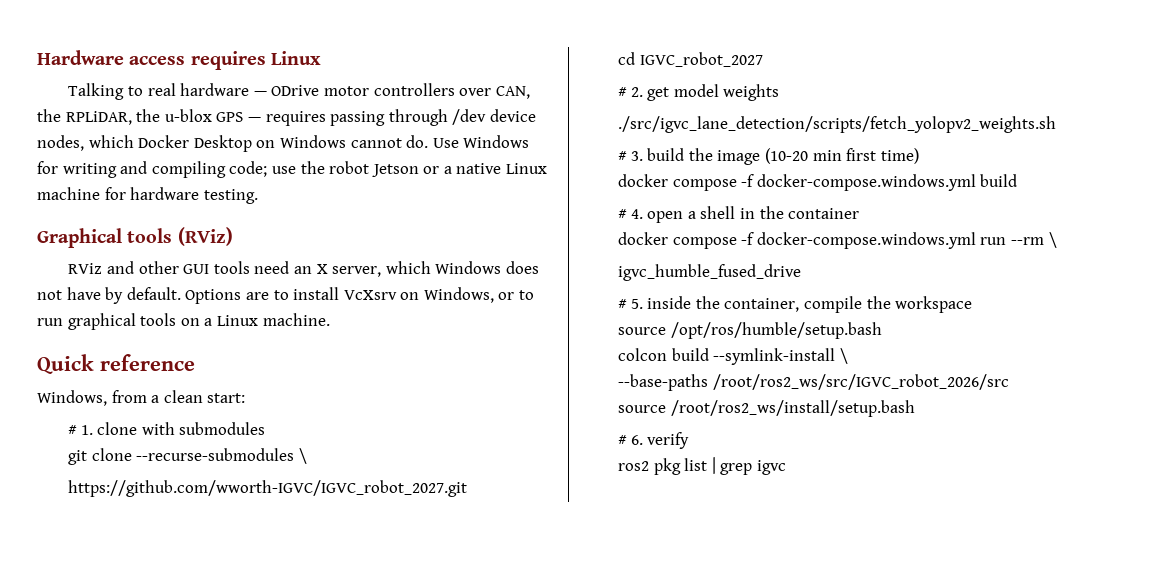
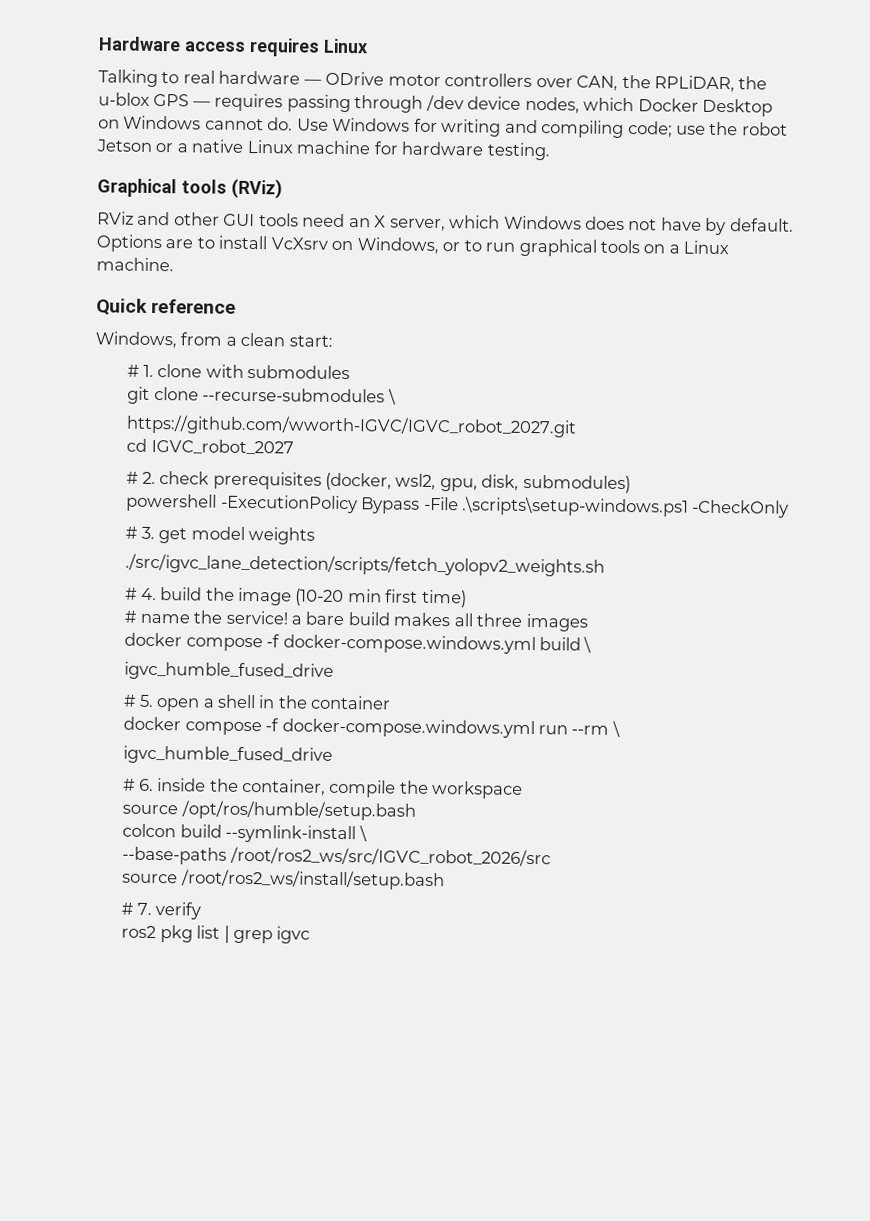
- # 2. get model weights
+ # 2. check prerequisites (docker, wsl2, gpu, disk, submodules)
+ powershell -ExecutionPolicy Bypass -File .\scripts\setup-windows.ps1 -CheckOnly
+ # 3. get model weights
- # 3. build the image (10-20 min first time)
+ # 4. build the image (10-20 min first time)
+ # name the service! a bare build makes all three images
- docker compose -f docker-compose.windows.yml build
- # 4. open a shell in the container
+ docker compose -f docker-compose.windows.yml build \
+ igvc_humble_fused_drive
+ # 5. open a shell in the container
- # 5. inside the container, compile the workspace
+ # 6. inside the container, compile the workspace
- # 6. verify
+ # 7. verify

